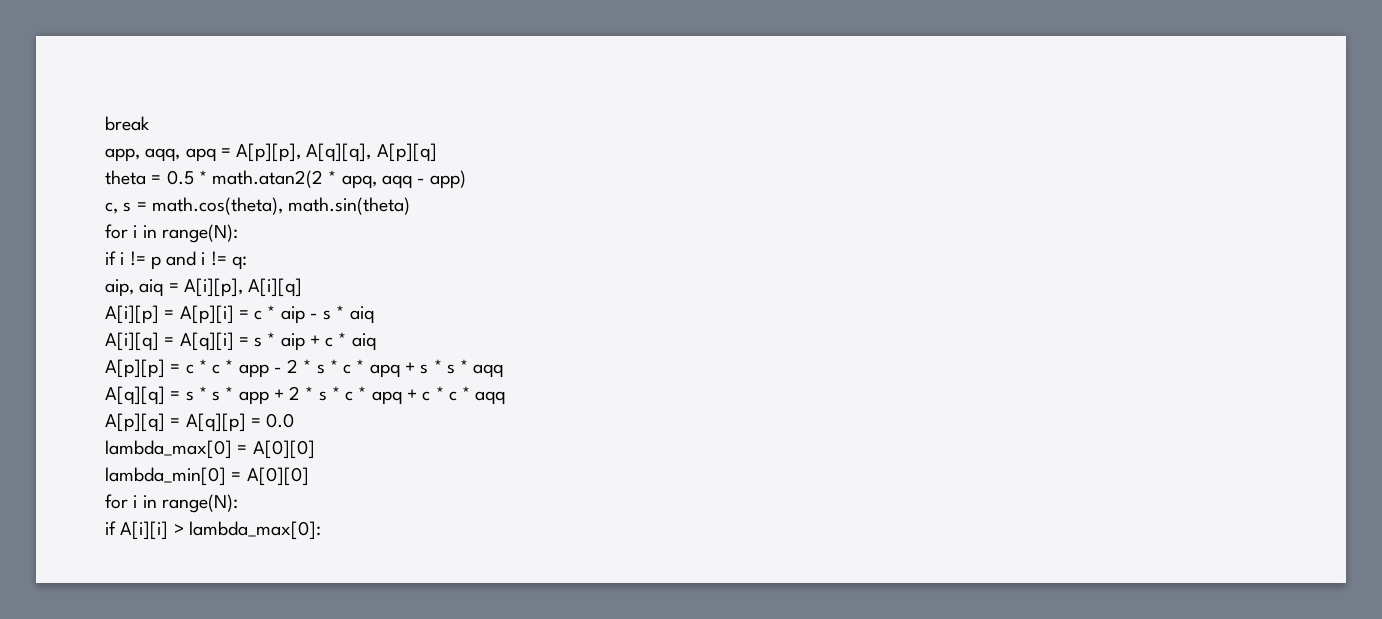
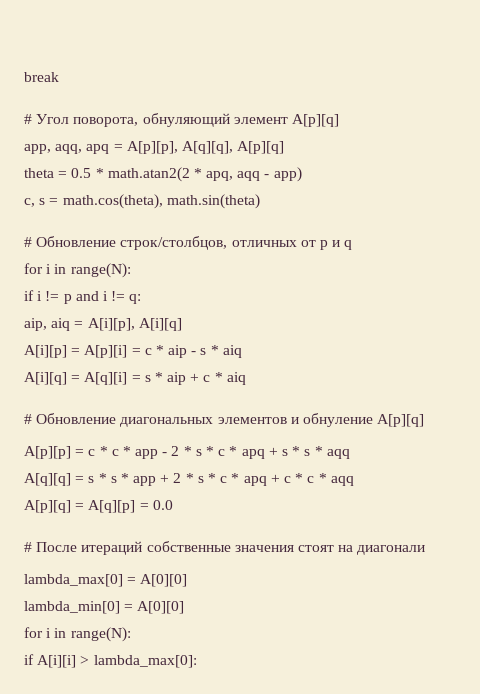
+ # Угол поворота, обнуляющий элемент A[p][q]
+ # Обновление строк/столбцов, отличных от p и q
+ # Обновление диагональных элементов и обнуление A[p][q]
+ # После итераций собственные значения стоят на диагонали

